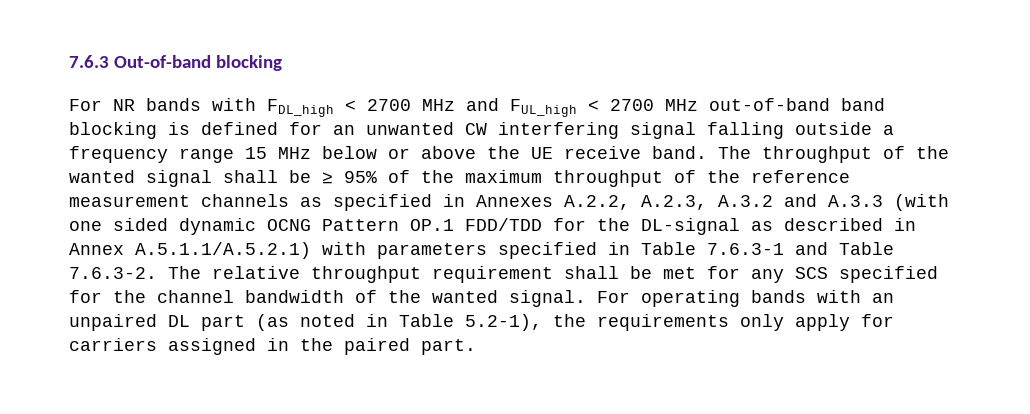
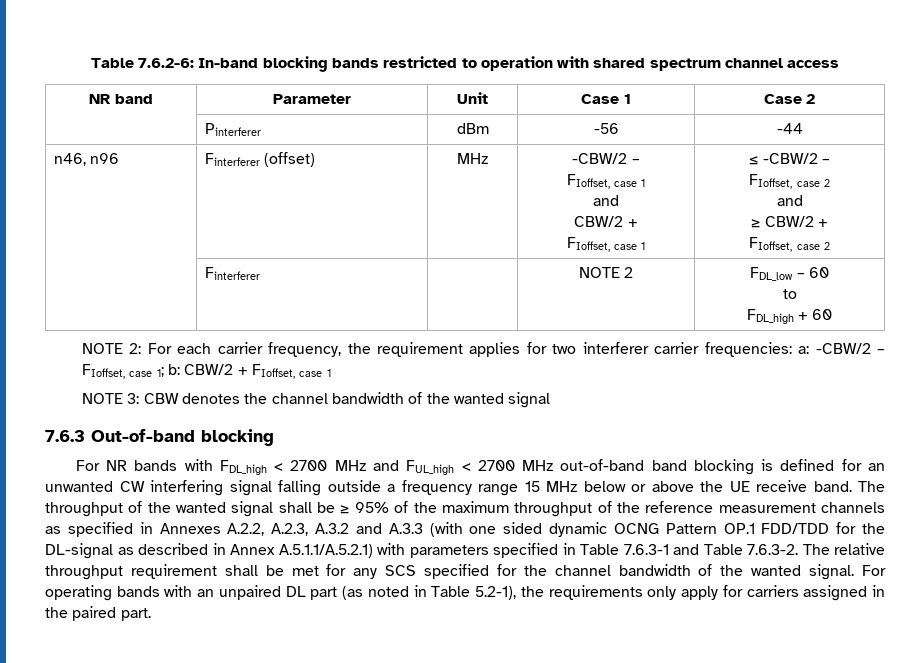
+ Table 7.6.2-6: In-band blocking bands restricted to operation with shared spectrum channel access
+ NR band | Parameter | Unit | Case 1 | Case 2
+ | Pinterferer | dBm | -56 | -44
+ n46, n96 | Finterferer (offset) | MHz | -CBW/2 –
+ FIoffset, case 1
+ and
+ CBW/2 +
+ FIoffset, case 1 | ≤ -CBW/2 –
+ FIoffset, case 2
+ and
+ ≥ CBW/2 +
+ FIoffset, case 2
+ | Finterferer | | NOTE 2 | FDL_low – 60
+ to
+ FDL_high + 60
+ NOTE 2: For each carrier frequency, the requirement applies for two interferer carrier frequencies: a: -CBW/2 – FIoffset, case 1; b: CBW/2 + FIoffset, case 1
+ NOTE 3: CBW denotes the channel bandwidth of the wanted signal

